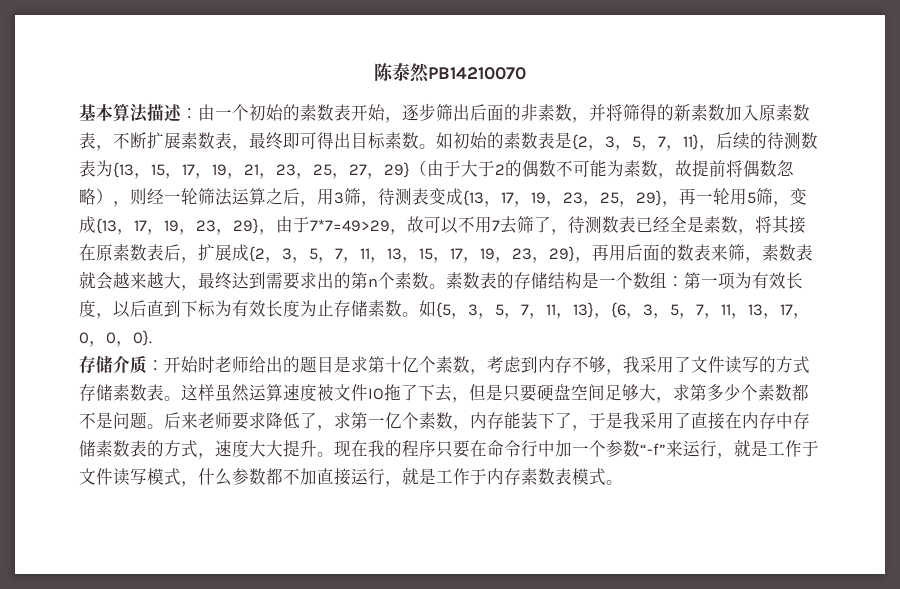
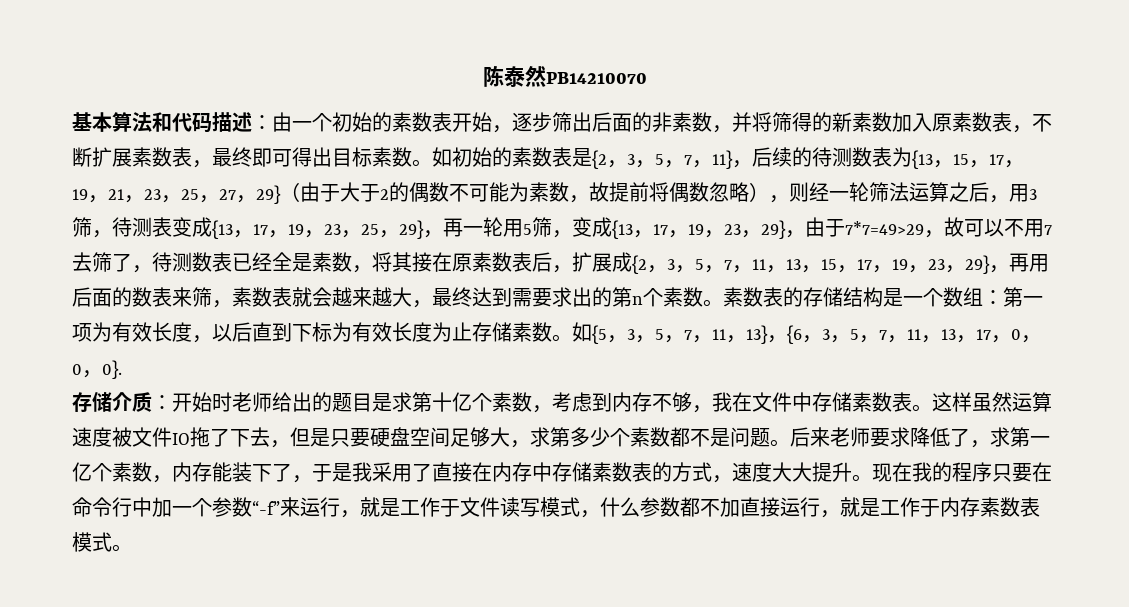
- 基本算法描述：由一个初始的素数表开始，逐步筛出后面的非素数，并将筛得的新素数加入原素数表，不断扩展素数表，最终即可得出目标素数。
+ 基本算法和代码描述：由一个初始的素数表开始，逐步筛出后面的非素数，并将筛得的新素数加入原素数表，不断扩展素数表，最终即可得出目标素数。
- 存储介质：开始时老师给出的题目是求第十亿个素数，考虑到内存不够，我采用了文件读写的方式存储素数表。
+ 存储介质：开始时老师给出的题目是求第十亿个素数，考虑到内存不够，我在文件中存储素数表。

